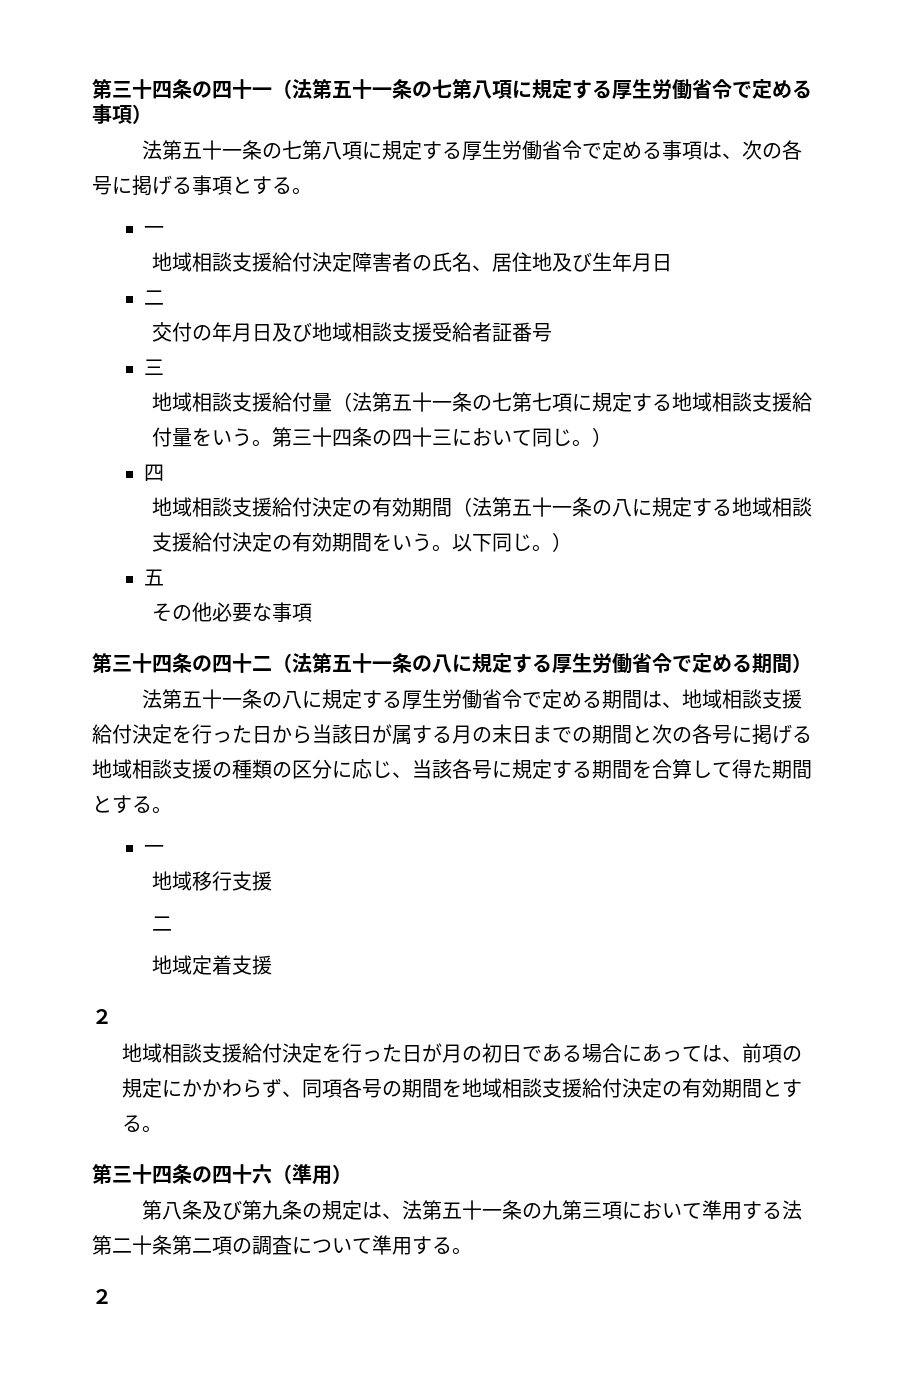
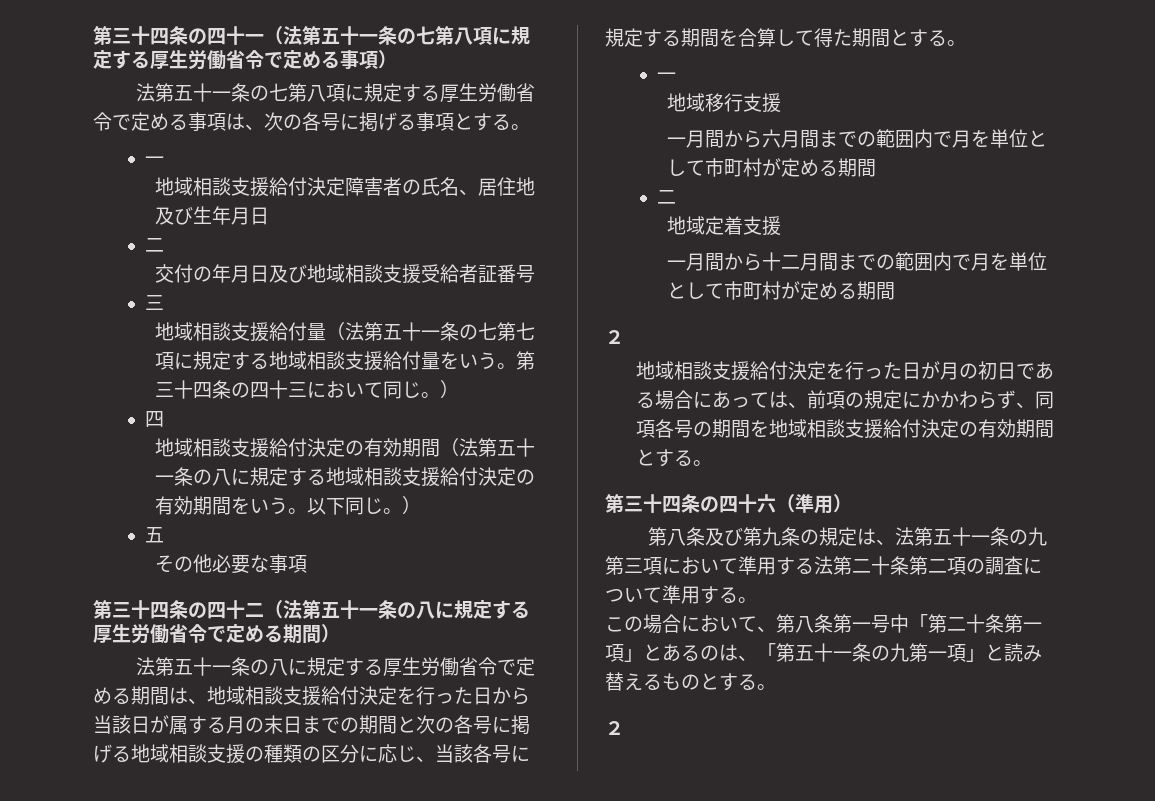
  地域移行支援
+ 一月間から六月間までの範囲内で月を単位として市町村が定める期間
  二
  地域定着支援
+ 一月間から十二月間までの範囲内で月を単位として市町村が定める期間
+ この場合において、第八条第一号中「第二十条第一項」とあるのは、「第五十一条の九第一項」と読み替えるものとする。

